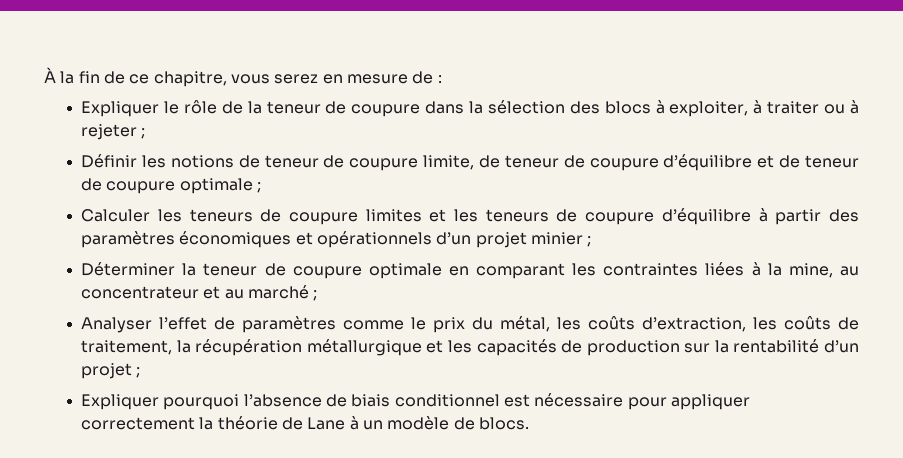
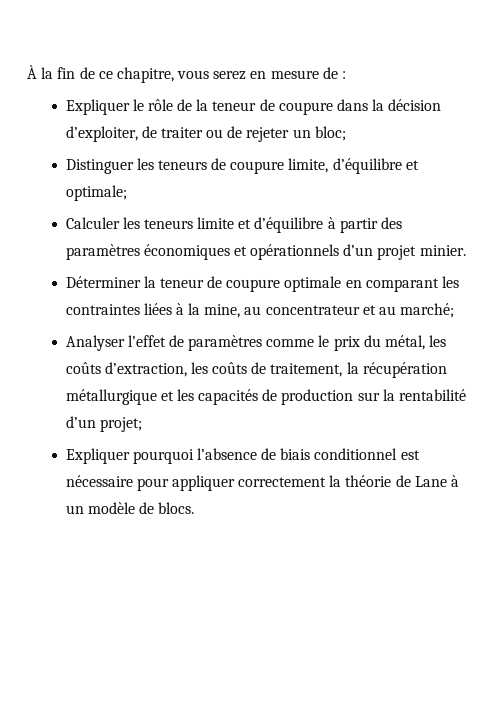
- Expliquer le rôle de la teneur de coupure dans la sélection des blocs à exploiter, à traiter ou à rejeter ;
- Définir les notions de teneur de coupure limite, de teneur de coupure d’équilibre et de teneur de coupure optimale ;
- Calculer les teneurs de coupure limites et les teneurs de coupure d’équilibre à partir des paramètres économiques et opérationnels d’un projet minier ;
+ Expliquer le rôle de la teneur de coupure dans la décision d’exploiter, de traiter ou de rejeter un bloc;
+ Distinguer les teneurs de coupure limite, d’équilibre et optimale;
+ Calculer les teneurs limite et d’équilibre à partir des paramètres économiques et opérationnels d’un projet minier.
- Déterminer la teneur de coupure optimale en comparant les contraintes liées à la mine, au concentrateur et au marché ;
+ Déterminer la teneur de coupure optimale en comparant les contraintes liées à la mine, au concentrateur et au marché;
- Analyser l’effet de paramètres comme le prix du métal, les coûts d’extraction, les coûts de traitement, la récupération métallurgique et les capacités de production sur la rentabilité d’un projet ;
+ Analyser l’effet de paramètres comme le prix du métal, les coûts d’extraction, les coûts de traitement, la récupération métallurgique et les capacités de production sur la rentabilité d’un projet;

